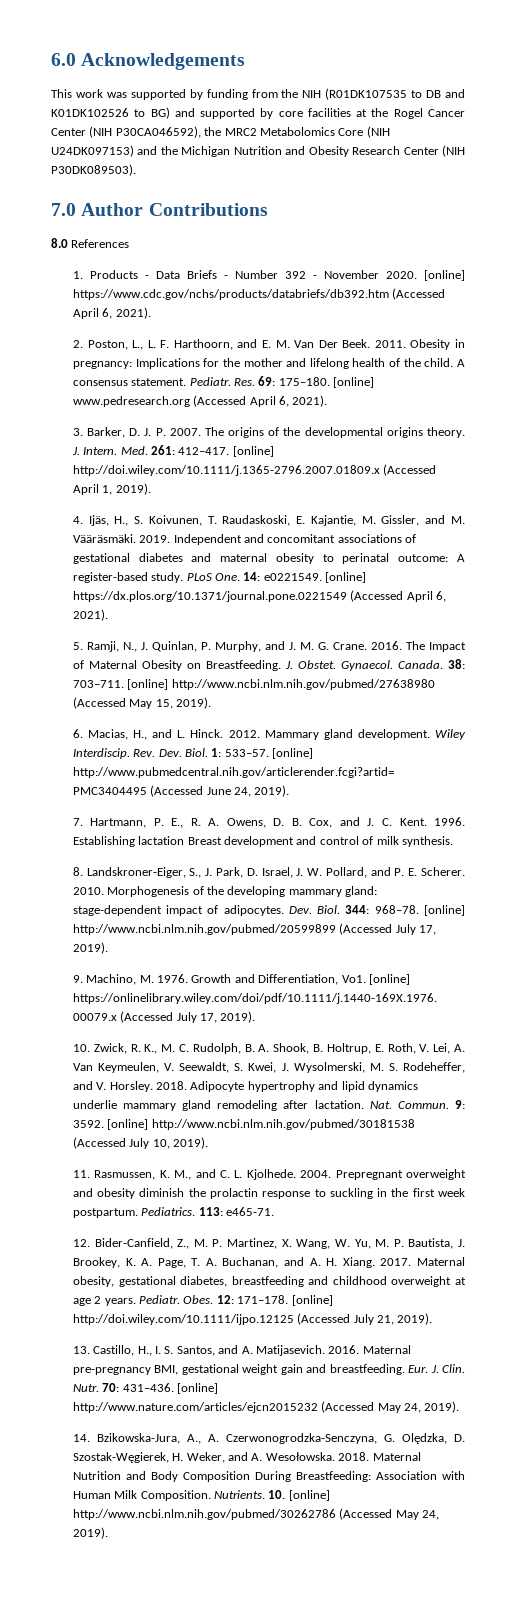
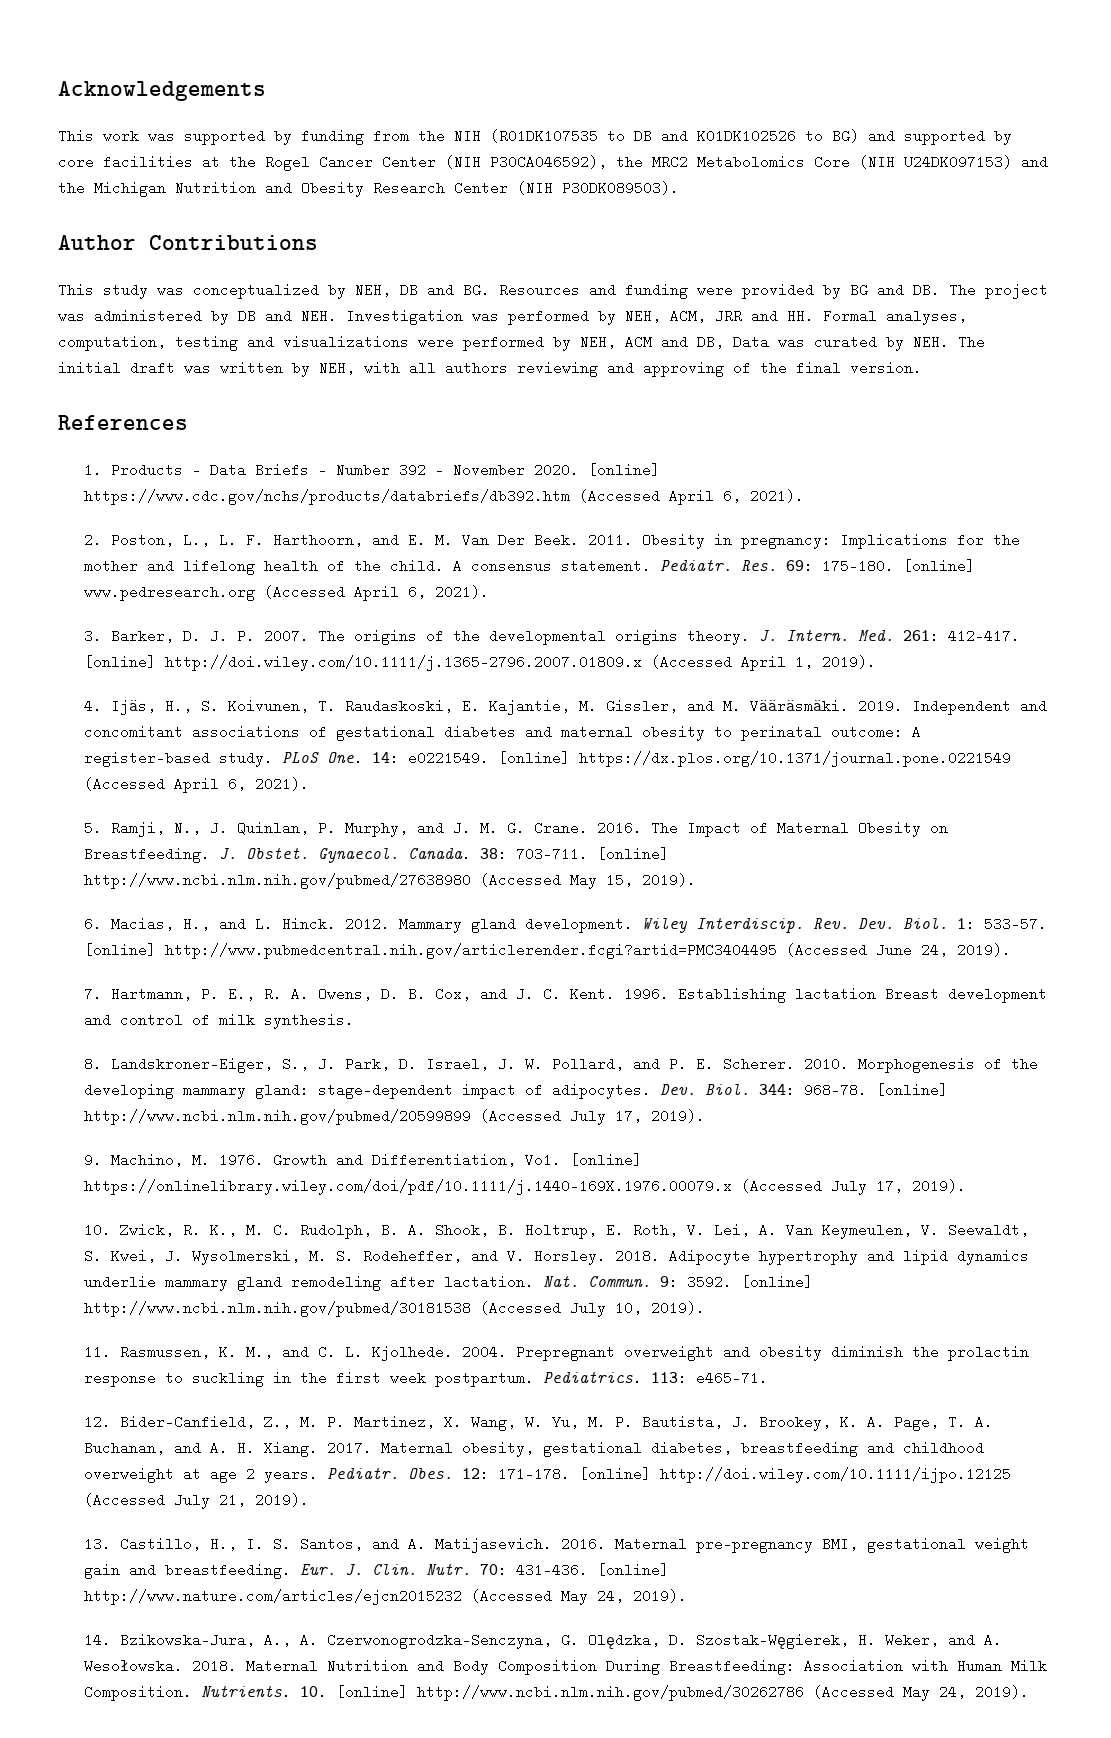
- 6.0 Acknowledgements
+ Acknowledgements
- 7.0 Author Contributions
+ Author Contributions
- 8.0 References
+ This study was conceptualized by NEH, DB and BG. Resources and funding were provided by BG and DB. The project was administered by DB and NEH. Investigation was performed by NEH, ACM, JRR and HH. Formal analyses, computation, testing and visualizations were performed by NEH, ACM and DB, Data was curated by NEH. The initial draft was written by NEH, with all authors reviewing and approving of the final version.
+ References

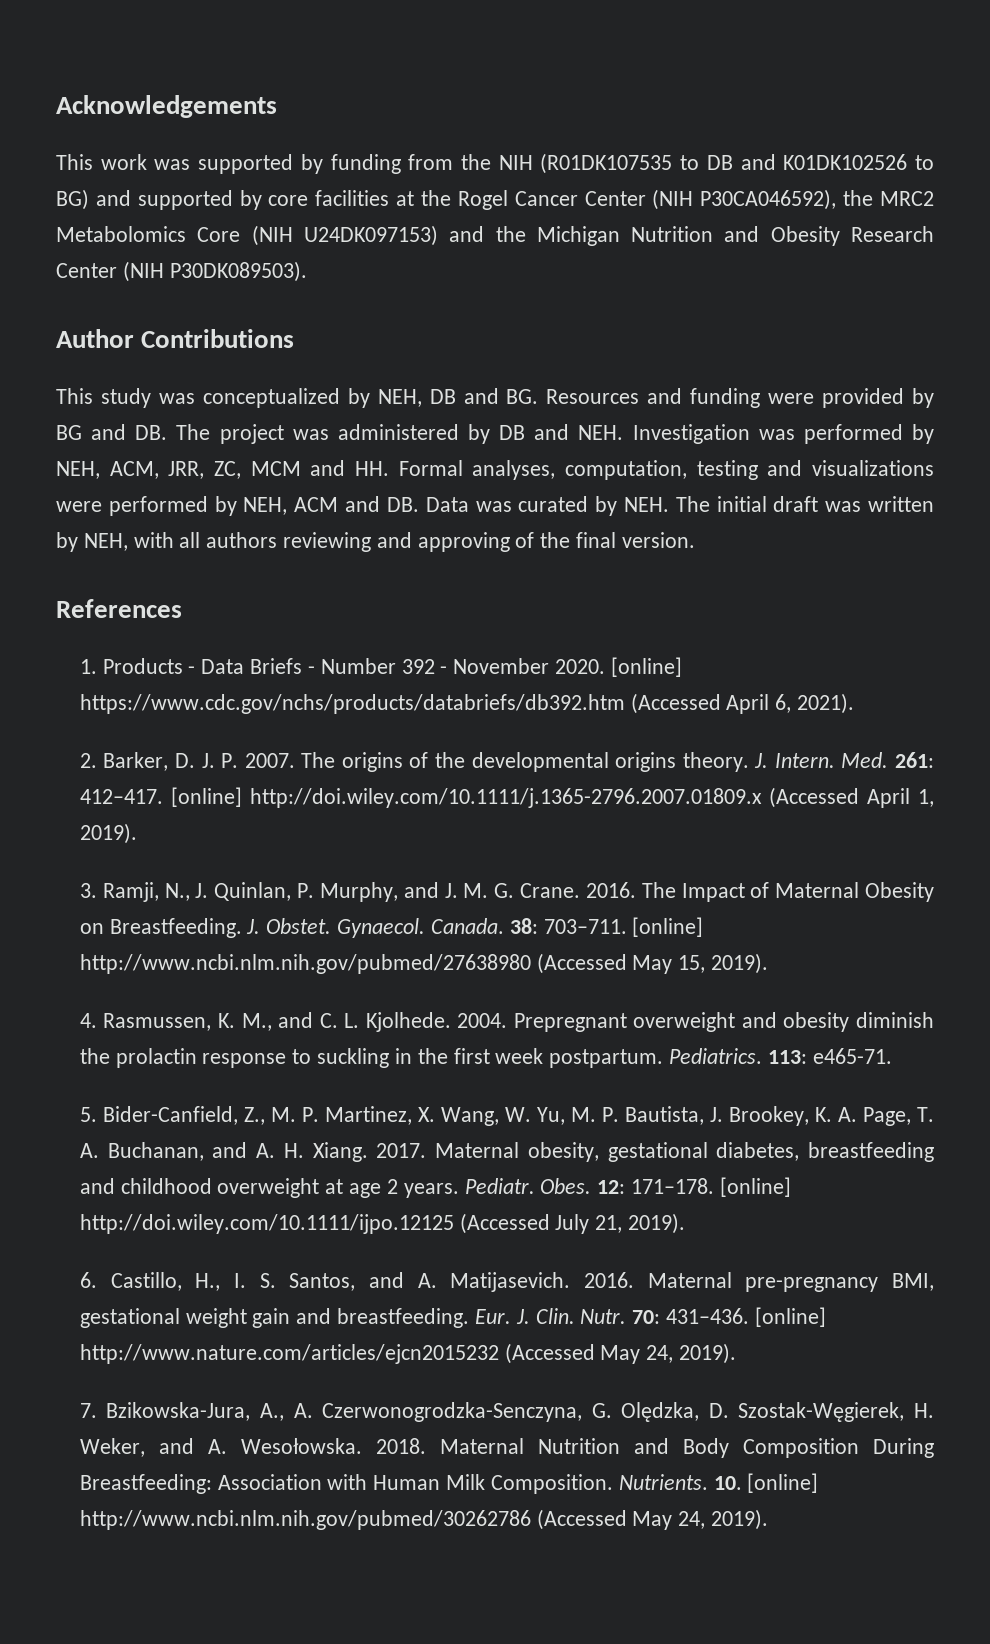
- This study was conceptualized by NEH, DB and BG. Resources and funding were provided by BG and DB. The project was administered by DB and NEH. Investigation was performed by NEH, ACM, JRR and HH. Formal analyses, computation, testing and visualizations were performed by NEH, ACM and DB, Data was curated by NEH. The initial draft was written by NEH, with all authors reviewing and approving of the final version.
+ This study was conceptualized by NEH, DB and BG. Resources and funding were provided by BG and DB. The project was administered by DB and NEH. Investigation was performed by NEH, ACM, JRR, ZC, MCM and HH. Formal analyses, computation, testing and visualizations were performed by NEH, ACM and DB. Data was curated by NEH. The initial draft was written by NEH, with all authors reviewing and approving of the final version.
- 2. Poston, L., L. F. Harthoorn, and E. M. Van Der Beek. 2011. Obesity in pregnancy: Implications for the mother and lifelong health of the child. A consensus statement. Pediatr. Res. 69: 175–180. [online] www.pedresearch.org (Accessed April 6, 2021).
- 3. Barker, D. J. P. 2007.
+ 2. Barker, D. J. P. 2007.
- 4. Ijäs, H., S. Koivunen, T. Raudaskoski, E. Kajantie, M. Gissler, and M. Vääräsmäki. 2019. Independent and concomitant associations of gestational diabetes and maternal obesity to perinatal outcome: A register-based study. PLoS One. 14: e0221549. [online] https://dx.plos.org/10.1371/journal.pone.0221549 (Accessed April 6, 2021).
- 5. Ramji, N., J. Quinlan, P. Murphy, and J. M. G. Crane.
+ 3. Ramji, N., J. Quinlan, P. Murphy, and J. M. G. Crane.
- 6. Macias, H., and L. Hinck. 2012. Mammary gland development. Wiley Interdiscip. Rev. Dev. Biol. 1: 533–57. [online] http://www.pubmedcentral.nih.gov/articlerender.fcgi?artid=PMC3404495 (Accessed June 24, 2019).
- 7. Hartmann, P. E., R. A. Owens, D. B. Cox, and J. C. Kent. 1996. Establishing lactation Breast development and control of milk synthesis.
- 8. Landskroner-Eiger, S., J. Park, D. Israel, J. W. Pollard, and P. E. Scherer. 2010. Morphogenesis of the developing mammary gland: stage-dependent impact of adipocytes. Dev. Biol. 344: 968–78. [online] http://www.ncbi.nlm.nih.gov/pubmed/20599899 (Accessed July 17, 2019).
- 9. Machino, M. 1976. Growth and Differentiation, Vo1. [online] https://onlinelibrary.wiley.com/doi/pdf/10.1111/j.1440-169X.1976.00079.x (Accessed July 17, 2019).
- 10. Zwick, R. K., M. C. Rudolph, B. A. Shook, B. Holtrup, E. Roth, V. Lei, A. Van Keymeulen, V. Seewaldt, S. Kwei, J. Wysolmerski, M. S. Rodeheffer, and V. Horsley. 2018. Adipocyte hypertrophy and lipid dynamics underlie mammary gland remodeling after lactation. Nat. Commun. 9: 3592. [online] http://www.ncbi.nlm.nih.gov/pubmed/30181538 (Accessed July 10, 2019).
- 11. Rasmussen, K. M., and C. L. Kjolhede.
+ 4. Rasmussen, K. M., and C. L. Kjolhede.
- 12. Bider-Canfield, Z., M. P. Martinez, X. Wang, W. Yu, M. P. Bautista, J. Brookey, K. A. Page, T. A. Buchanan, and A. H. Xiang.
+ 5. Bider-Canfield, Z., M. P. Martinez, X. Wang, W. Yu, M. P. Bautista, J. Brookey, K. A. Page, T. A. Buchanan, and A. H. Xiang.
- 13. Castillo, H., I. S. Santos, and A. Matijasevich.
+ 6. Castillo, H., I. S. Santos, and A. Matijasevich.
- 14. Bzikowska-Jura, A., A. Czerwonogrodzka-Senczyna, G. Olędzka, D. Szostak-Węgierek, H. Weker, and A. Wesołowska.
+ 7. Bzikowska-Jura, A., A. Czerwonogrodzka-Senczyna, G. Olędzka, D. Szostak-Węgierek, H. Weker, and A. Wesołowska.

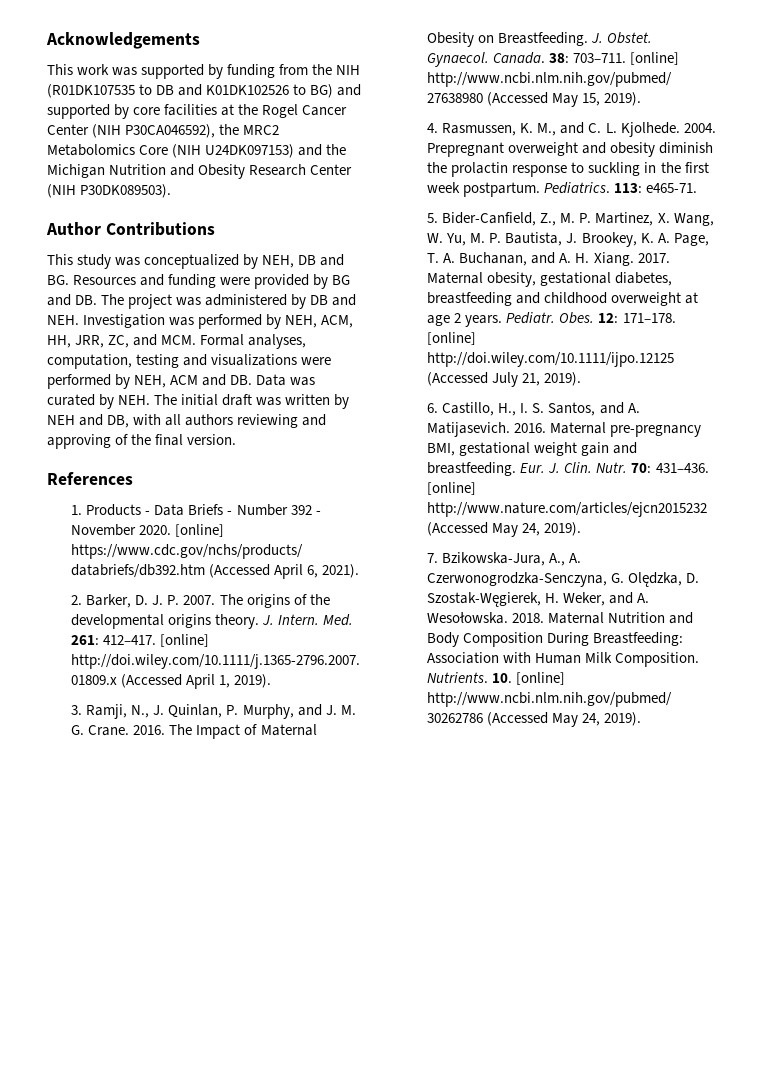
- This study was conceptualized by NEH, DB and BG. Resources and funding were provided by BG and DB. The project was administered by DB and NEH. Investigation was performed by NEH, ACM, JRR, ZC, MCM and HH. Formal analyses, computation, testing and visualizations were performed by NEH, ACM and DB. Data was curated by NEH. The initial draft was written by NEH, with all authors reviewing and approving of the final version.
+ This study was conceptualized by NEH, DB and BG. Resources and funding were provided by BG and DB. The project was administered by DB and NEH. Investigation was performed by NEH, ACM, HH, JRR, ZC, and MCM. Formal analyses, computation, testing and visualizations were performed by NEH, ACM and DB. Data was curated by NEH. The initial draft was written by NEH and DB, with all authors reviewing and approving of the final version.

